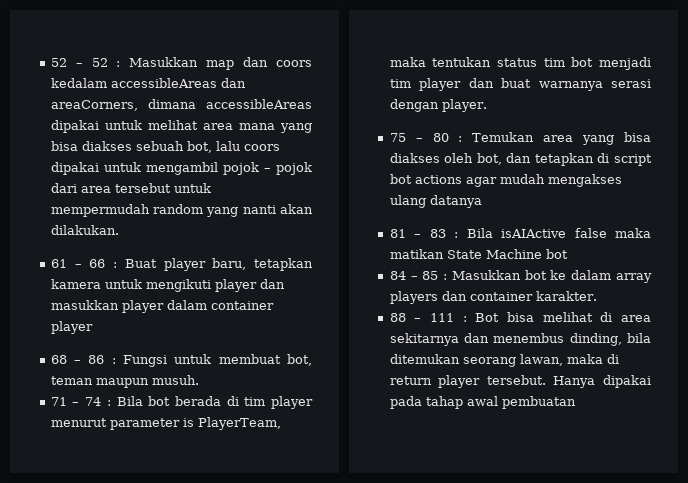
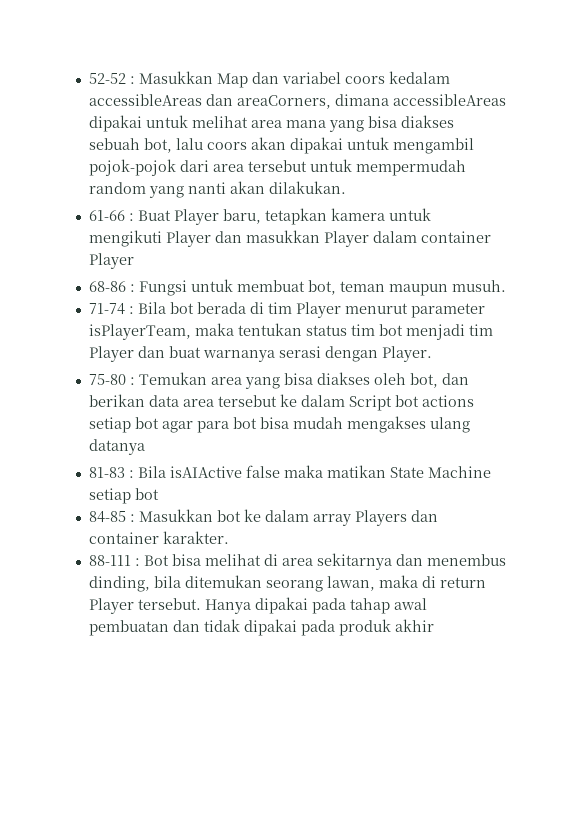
- 52 – 52 : Masukkan map dan coors kedalam accessibleAreas dan areaCorners, dimana accessibleAreas dipakai untuk melihat area mana yang bisa diakses sebuah bot, lalu coors dipakai untuk mengambil pojok – pojok dari area tersebut untuk mempermudah random yang nanti akan dilakukan.
+ 52-52 : Masukkan Map dan variabel coors kedalam accessibleAreas dan areaCorners, dimana accessibleAreas dipakai untuk melihat area mana yang bisa diakses sebuah bot, lalu coors akan dipakai untuk mengambil pojok-pojok dari area tersebut untuk mempermudah random yang nanti akan dilakukan.
- 61 – 66 : Buat player baru, tetapkan kamera untuk mengikuti player dan masukkan player dalam container player
- 68 – 86 : Fungsi untuk membuat bot, teman maupun musuh.
+ 61-66 : Buat Player baru, tetapkan kamera untuk mengikuti Player dan masukkan Player dalam container Player
+ 68-86 : Fungsi untuk membuat bot, teman maupun musuh.
- 71 – 74 : Bila bot berada di tim player menurut parameter is PlayerTeam, maka tentukan status tim bot menjadi tim player dan buat warnanya serasi dengan player.
- 75 – 80 : Temukan area yang bisa diakses oleh bot, dan tetapkan di script bot actions agar mudah mengakses ulang datanya
+ 71-74 : Bila bot berada di tim Player menurut parameter isPlayerTeam, maka tentukan status tim bot menjadi tim Player dan buat warnanya serasi dengan Player.
+ 75-80 : Temukan area yang bisa diakses oleh bot, dan berikan data area tersebut ke dalam Script bot actions setiap bot agar para bot bisa mudah mengakses ulang datanya
- 81 – 83 : Bila isAIActive false maka matikan State Machine bot
+ 81-83 : Bila isAIActive false maka matikan State Machine setiap bot
- 84 – 85 : Masukkan bot ke dalam array players dan container karakter.
+ 84-85 : Masukkan bot ke dalam array Players dan container karakter.
- 88 – 111 : Bot bisa melihat di area sekitarnya dan menembus dinding, bila ditemukan seorang lawan, maka di return player tersebut.
+ 88-111 : Bot bisa melihat di area sekitarnya dan menembus dinding, bila ditemukan seorang lawan, maka di return Player tersebut.
- Hanya dipakai pada tahap awal pembuatan
+ Hanya dipakai pada tahap awal pembuatan dan tidak dipakai pada produk akhir

